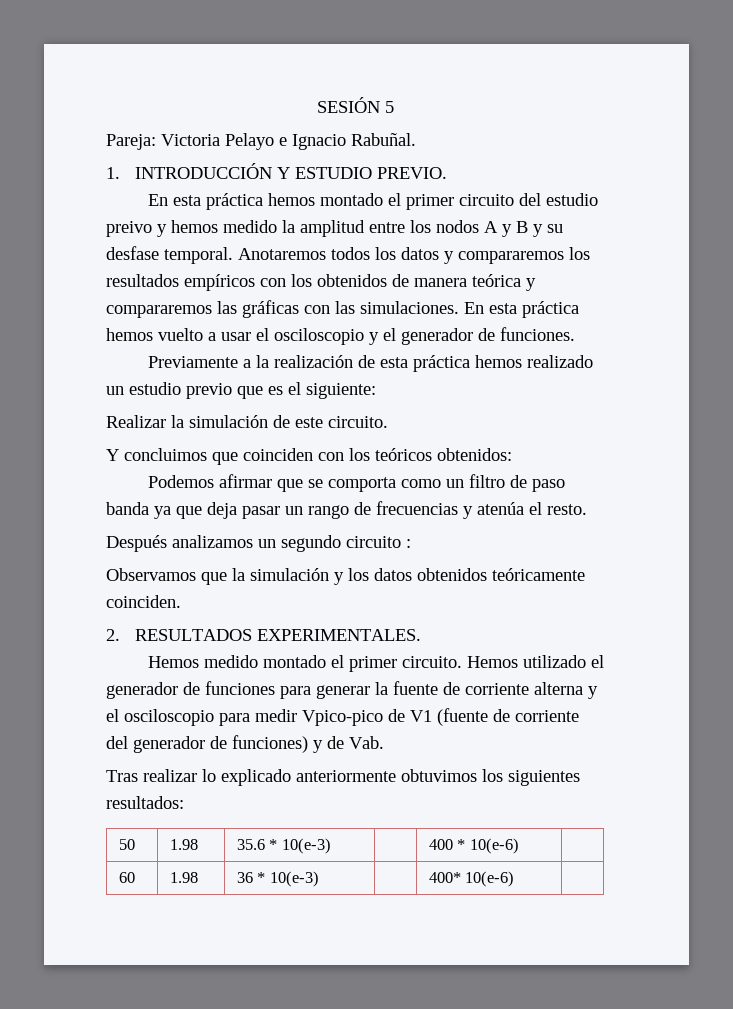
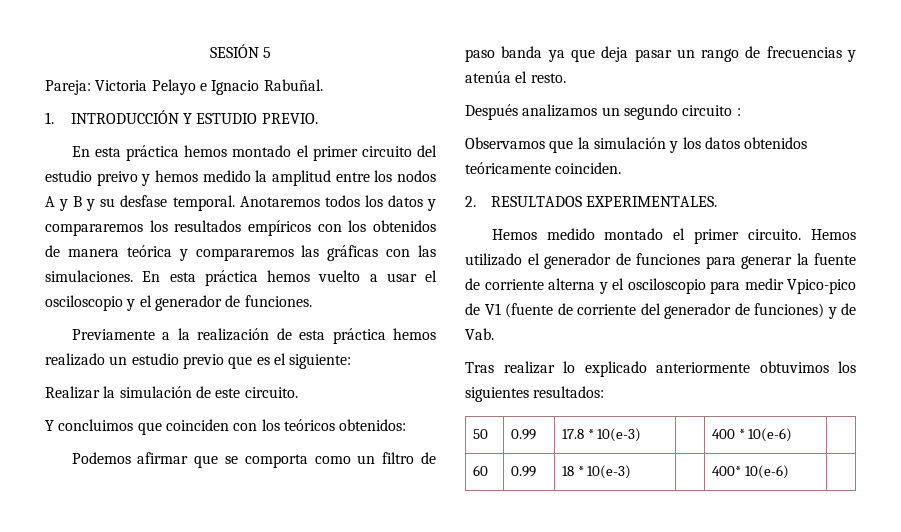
- 50 | 1.98 | 35.6 * 10(e-3) | | 400 * 10(e-6) |
+ 50 | 0.99 | 17.8 * 10(e-3) | | 400 * 10(e-6) |
- 60 | 1.98 | 36 * 10(e-3) | | 400* 10(e-6) |
+ 60 | 0.99 | 18 * 10(e-3) | | 400* 10(e-6) |

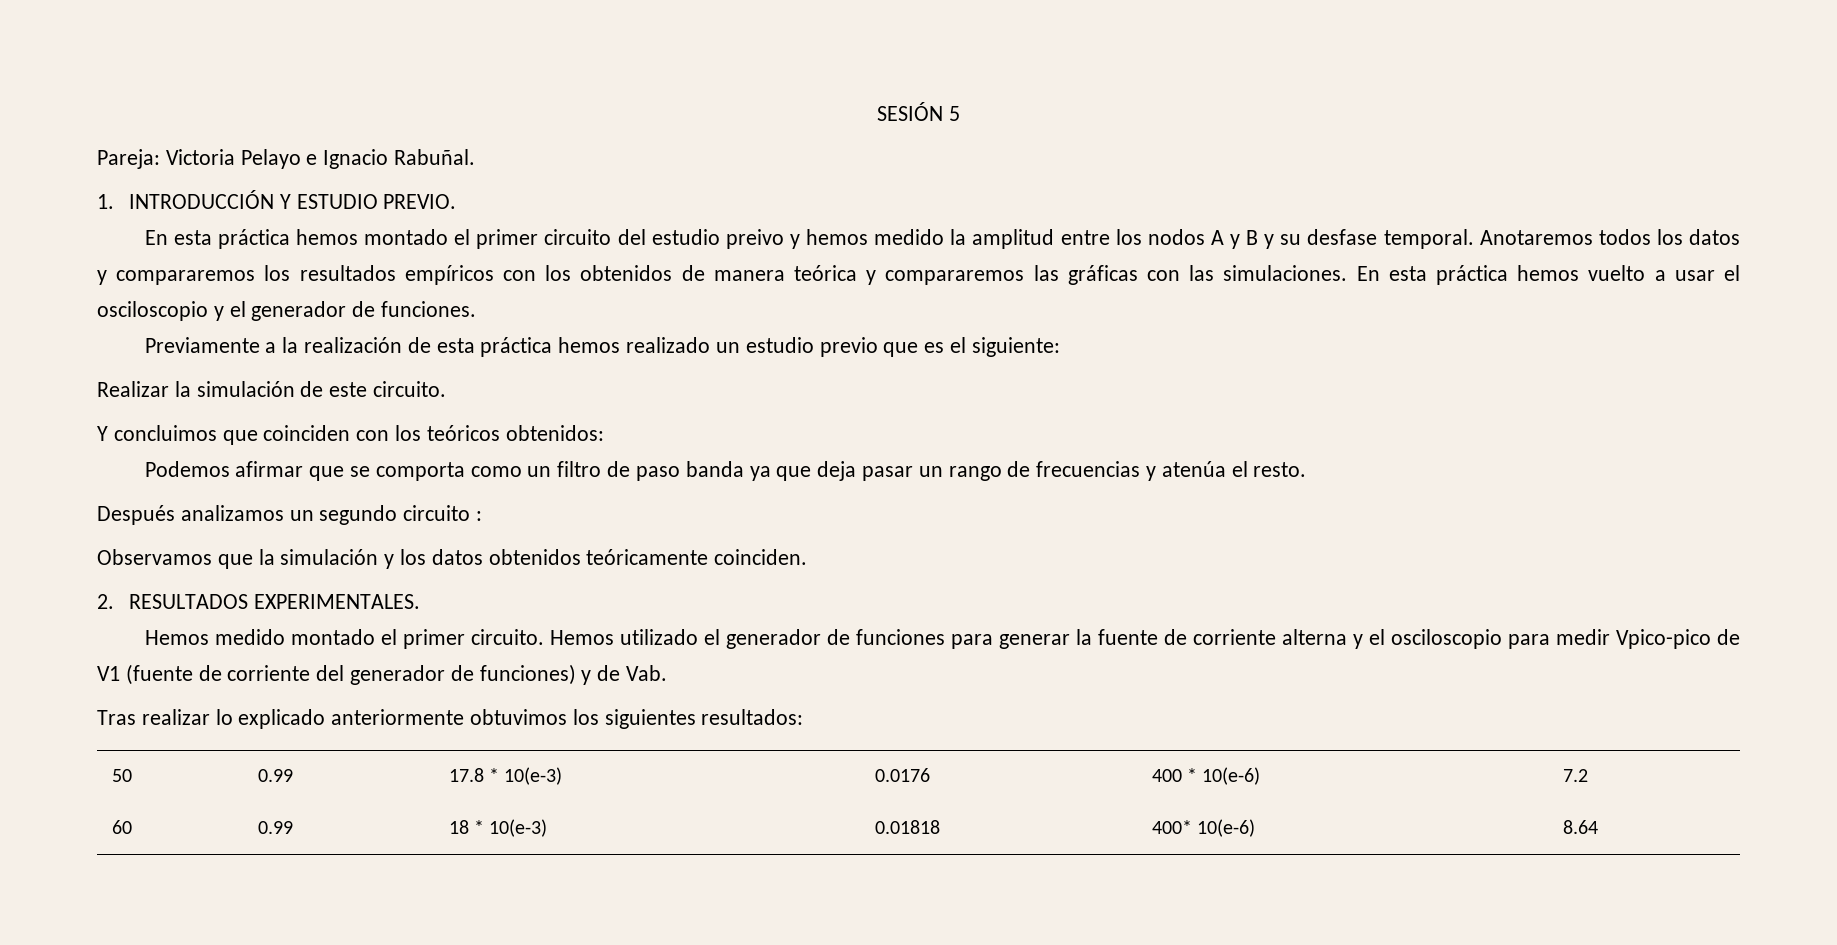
- 50 | 0.99 | 17.8 * 10(e-3) | | 400 * 10(e-6) |
+ 50 | 0.99 | 17.8 * 10(e-3) | 0.0176 | 400 * 10(e-6) | 7.2
- 60 | 0.99 | 18 * 10(e-3) | | 400* 10(e-6) |
+ 60 | 0.99 | 18 * 10(e-3) | 0.01818 | 400* 10(e-6) | 8.64

